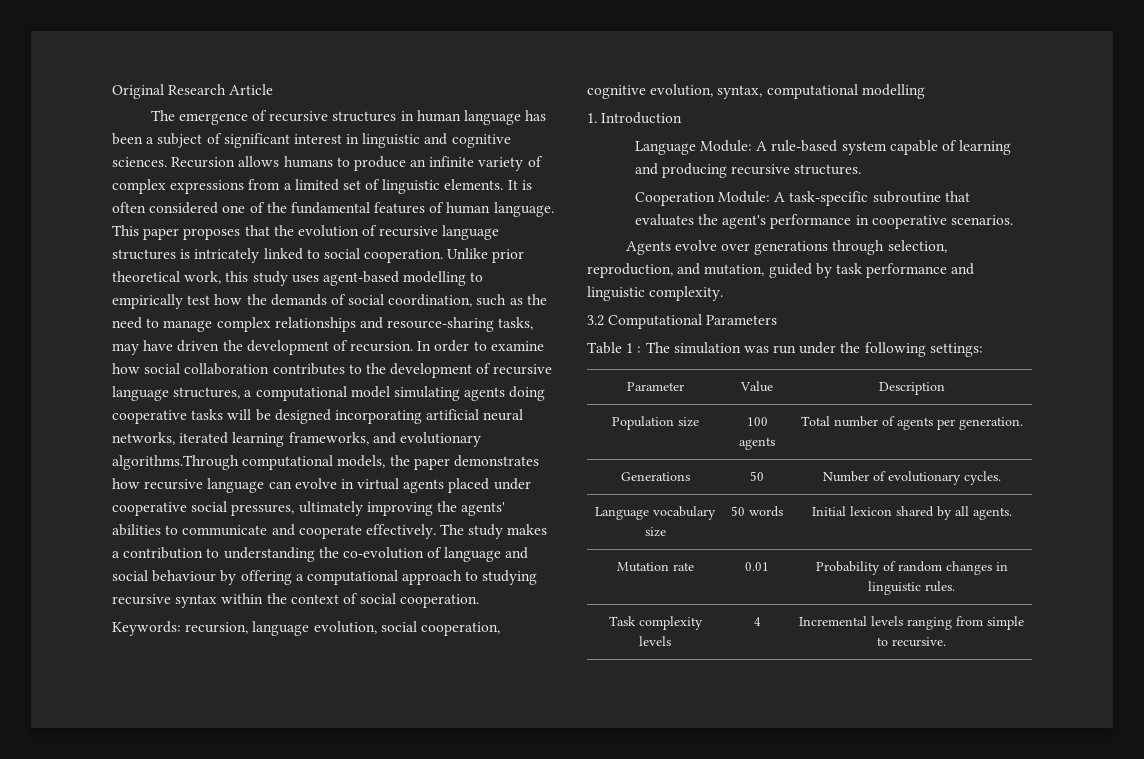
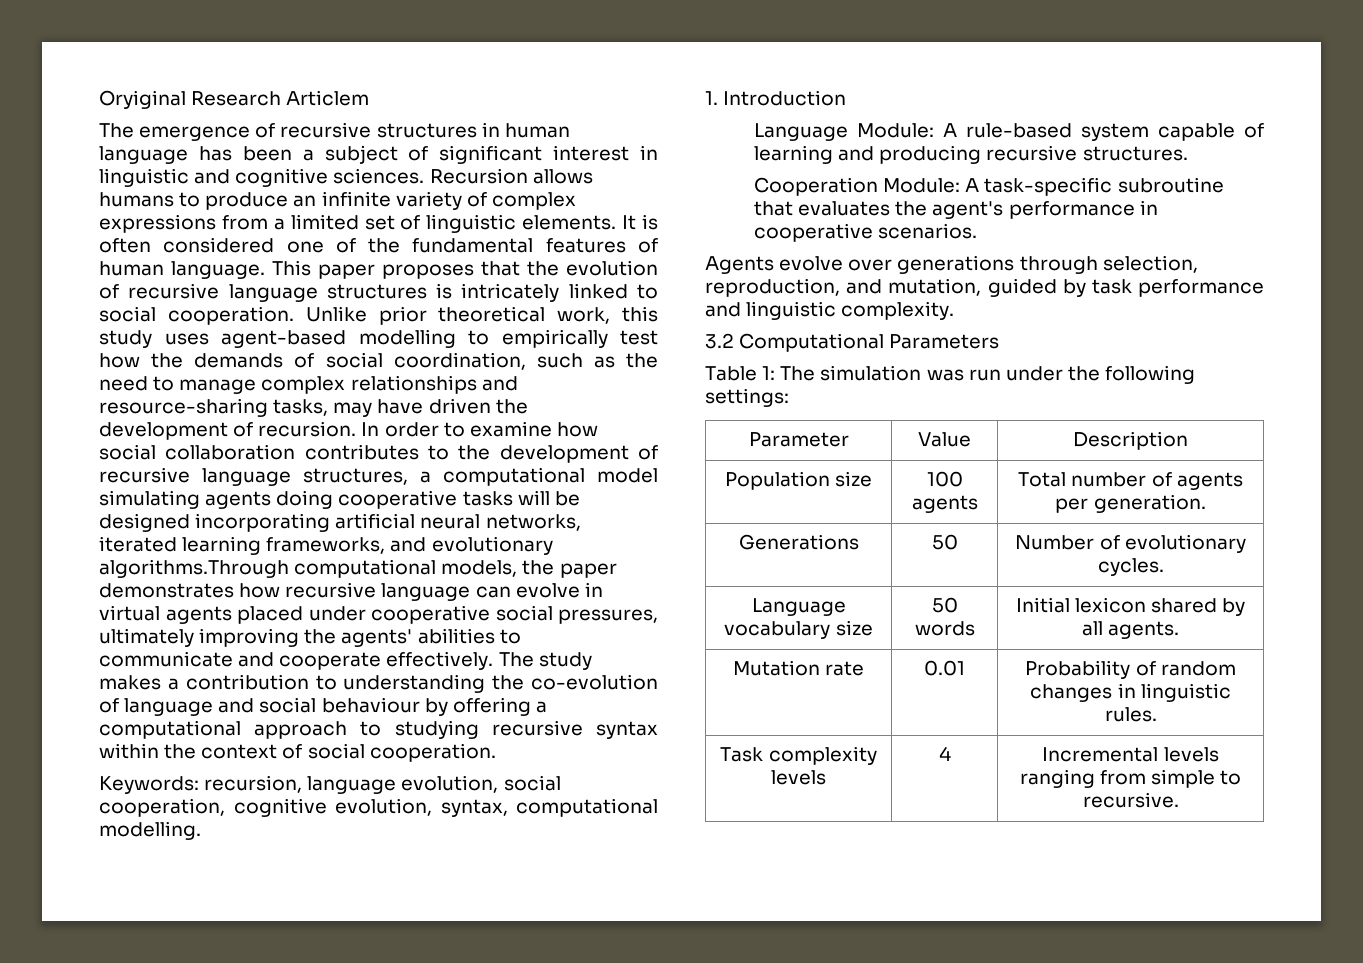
- Original Research Article
+ Oryiginal Research Articlem
- Keywords: recursion, language evolution, social cooperation, cognitive evolution, syntax, computational modelling
+ Keywords: recursion, language evolution, social cooperation, cognitive evolution, syntax, computational modelling.
- Table 1 : The simulation was run under the following settings:
+ Table 1: The simulation was run under the following settings:

